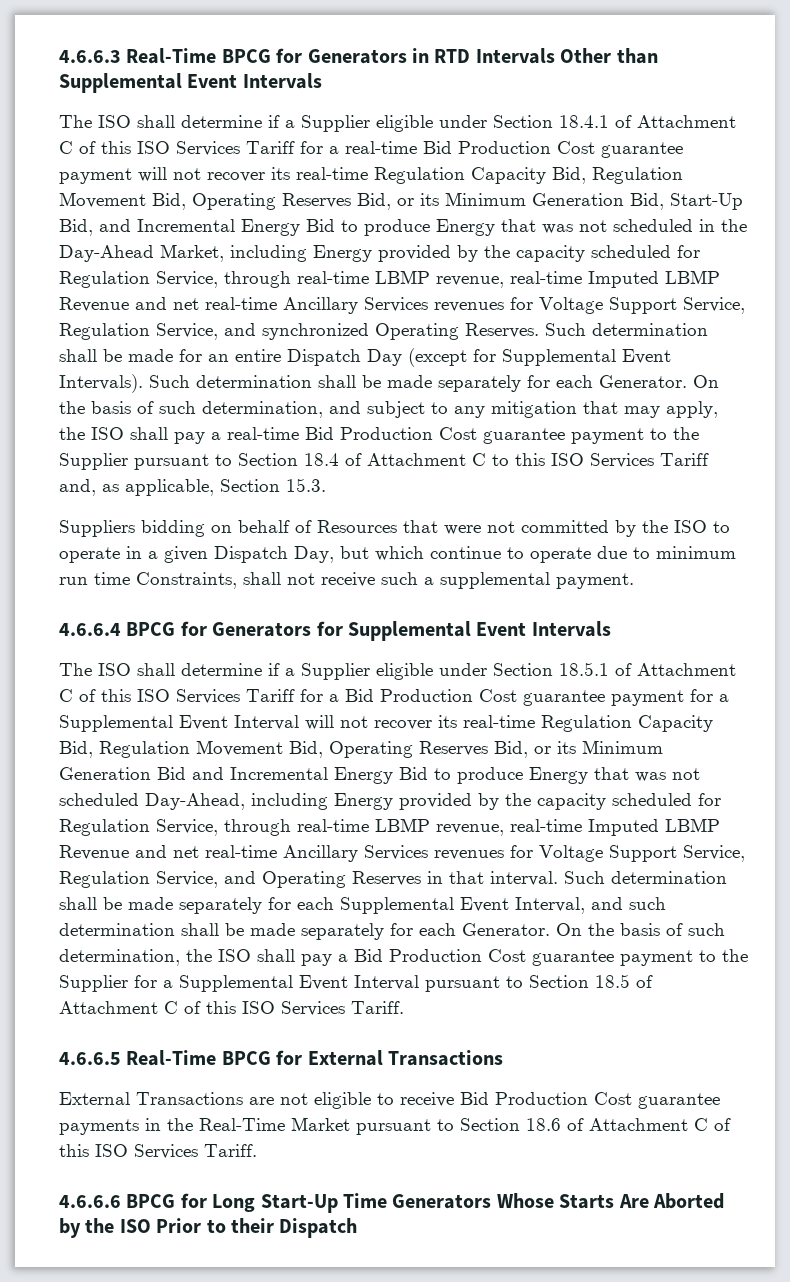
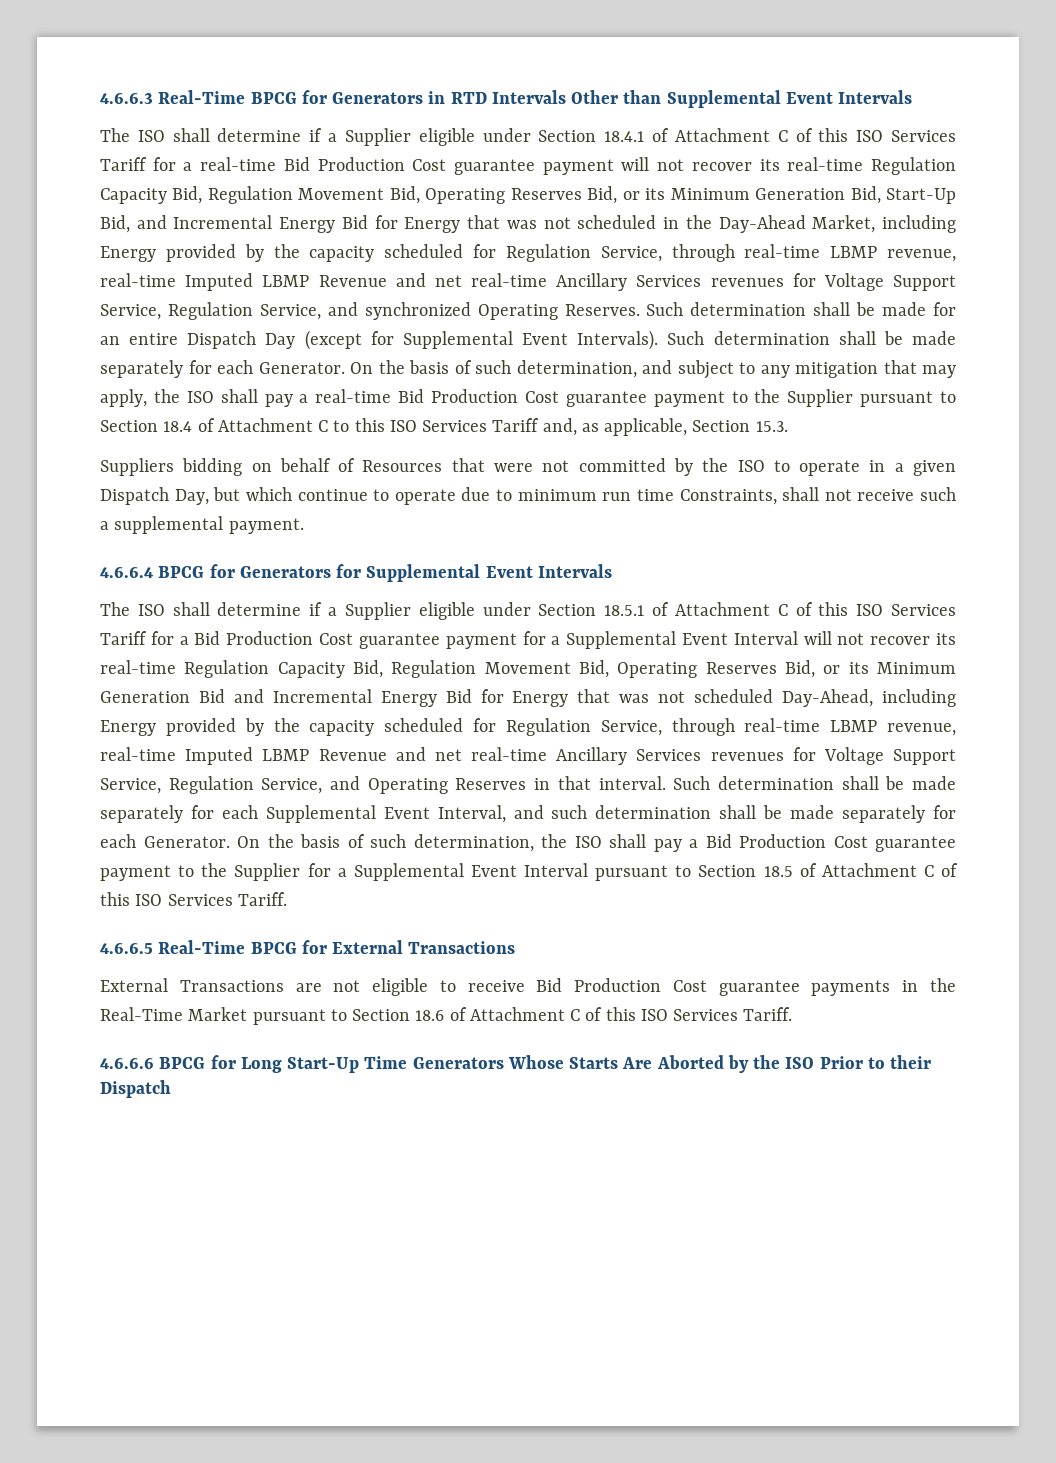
- The ISO shall determine if a Supplier eligible under Section 18.4.1 of Attachment C of this ISO Services Tariff for a real-time Bid Production Cost guarantee payment will not recover its real-time Regulation Capacity Bid, Regulation Movement Bid, Operating Reserves Bid, or its Minimum Generation Bid, Start-Up Bid, and Incremental Energy Bid to produce Energy that was not scheduled in the Day-Ahead Market, including Energy provided by the capacity scheduled for Regulation Service, through real-time LBMP revenue, real-time Imputed LBMP Revenue and net real-time Ancillary Services revenues for Voltage Support Service, Regulation Service, and synchronized Operating Reserves.
+ The ISO shall determine if a Supplier eligible under Section 18.4.1 of Attachment C of this ISO Services Tariff for a real-time Bid Production Cost guarantee payment will not recover its real-time Regulation Capacity Bid, Regulation Movement Bid, Operating Reserves Bid, or its Minimum Generation Bid, Start-Up Bid, and Incremental Energy Bid for Energy that was not scheduled in the Day-Ahead Market, including Energy provided by the capacity scheduled for Regulation Service, through real-time LBMP revenue, real-time Imputed LBMP Revenue and net real-time Ancillary Services revenues for Voltage Support Service, Regulation Service, and synchronized Operating Reserves.
- The ISO shall determine if a Supplier eligible under Section 18.5.1 of Attachment C of this ISO Services Tariff for a Bid Production Cost guarantee payment for a Supplemental Event Interval will not recover its real-time Regulation Capacity Bid, Regulation Movement Bid, Operating Reserves Bid, or its Minimum Generation Bid and Incremental Energy Bid to produce Energy that was not scheduled Day-Ahead, including Energy provided by the capacity scheduled for Regulation Service, through real-time LBMP revenue, real-time Imputed LBMP Revenue and net real-time Ancillary Services revenues for Voltage Support Service, Regulation Service, and Operating Reserves in that interval.
+ The ISO shall determine if a Supplier eligible under Section 18.5.1 of Attachment C of this ISO Services Tariff for a Bid Production Cost guarantee payment for a Supplemental Event Interval will not recover its real-time Regulation Capacity Bid, Regulation Movement Bid, Operating Reserves Bid, or its Minimum Generation Bid and Incremental Energy Bid for Energy that was not scheduled Day-Ahead, including Energy provided by the capacity scheduled for Regulation Service, through real-time LBMP revenue, real-time Imputed LBMP Revenue and net real-time Ancillary Services revenues for Voltage Support Service, Regulation Service, and Operating Reserves in that interval.

